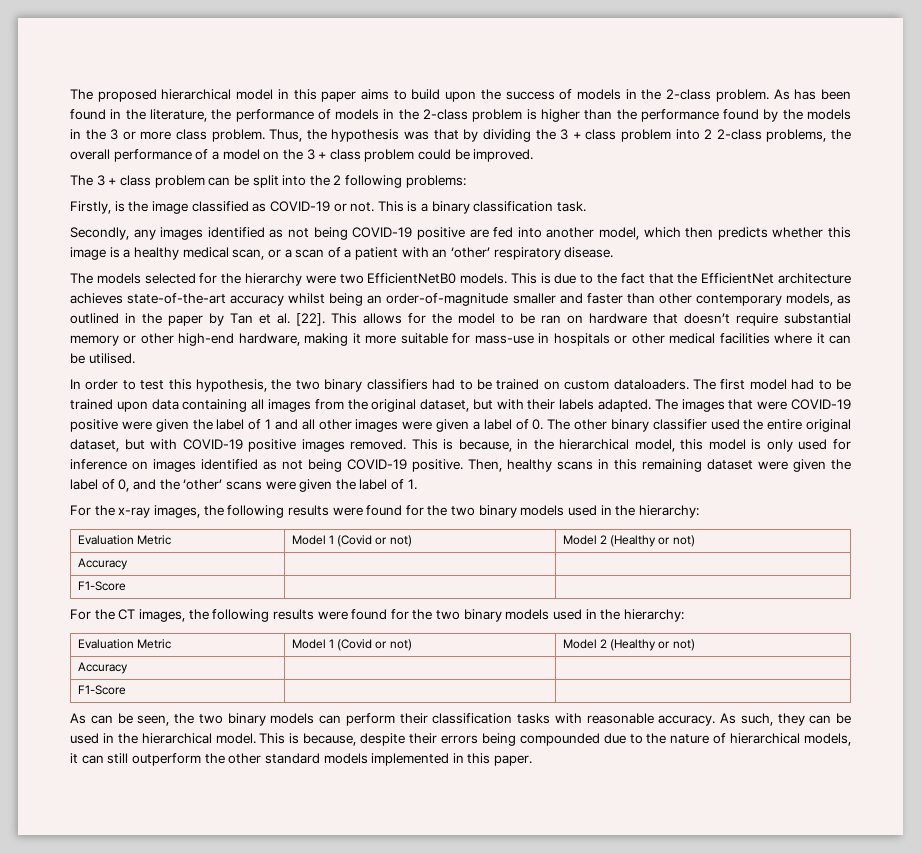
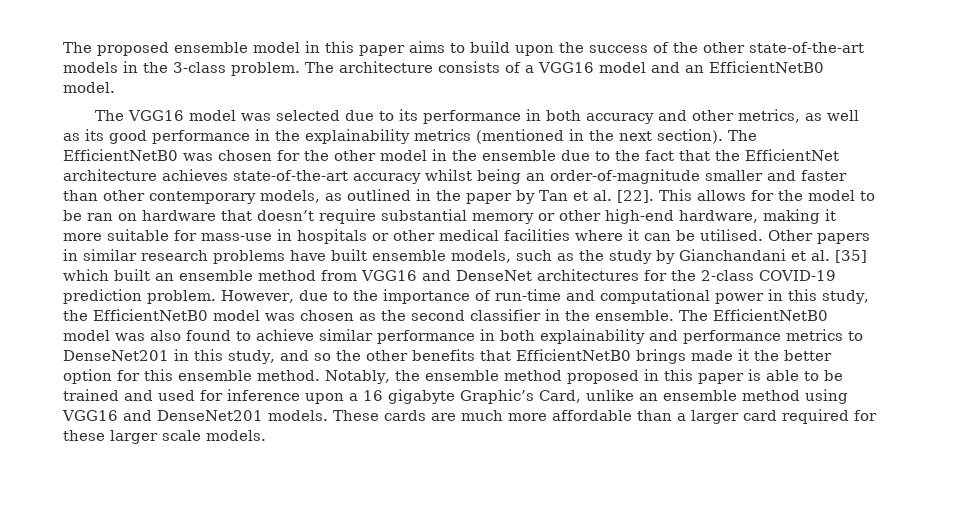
- The proposed hierarchical model in this paper aims to build upon the success of models in the 2-class problem. As has been found in the literature, the performance of models in the 2-class problem is higher than the performance found by the models in the 3 or more class problem. Thus, the hypothesis was that by dividing the 3 + class problem into 2 2-class problems, the overall performance of a model on the 3 + class problem could be improved.
- The 3 + class problem can be split into the 2 following problems:
- Firstly, is the image classified as COVID-19 or not. This is a binary classification task.
- Secondly, any images identified as not being COVID-19 positive are fed into another model, which then predicts whether this image is a healthy medical scan, or a scan of a patient with an ‘other’ respiratory disease.
- The models selected for the hierarchy were two EfficientNetB0 models. This is due to the fact that the EfficientNet architecture achieves state-of-the-art accuracy whilst being an order-of-magnitude smaller and faster than other contemporary models, as outlined in the paper by Tan et al. [22].
+ The proposed ensemble model in this paper aims to build upon the success of the other state-of-the-art models in the 3-class problem. The architecture consists of a VGG16 model and an EfficientNetB0 model.
+ The VGG16 model was selected due to its performance in both accuracy and other metrics, as well as its good performance in the explainability metrics (mentioned in the next section). The EfficientNetB0 was chosen for the other model in the ensemble due to the fact that the EfficientNet architecture achieves state-of-the-art accuracy whilst being an order-of-magnitude smaller and faster than other contemporary models, as outlined in the paper by Tan et al. [22].
- This allows for the model to be ran on hardware that doesn’t require substantial memory or other high-end hardware, making it more suitable for mass-use in hospitals or other medical facilities where it can be utilised.
- In order to test this hypothesis, the two binary classifiers had to be trained on custom dataloaders. The first model had to be trained upon data containing all images from the original dataset, but with their labels adapted. The images that were COVID-19 positive were given the label of 1 and all other images were given a label of 0. The other binary classifier used the entire original dataset, but with COVID-19 positive images removed. This is because, in the hierarchical model, this model is only used for inference on images identified as not being COVID-19 positive. Then, healthy scans in this remaining dataset were given the label of 0, and the ‘other’ scans were given the label of 1.
- For the x-ray images, the following results were found for the two binary models used in the hierarchy:
- Evaluation Metric | Model 1 (Covid or not) | Model 2 (Healthy or not)
- Accuracy | |
- F1-Score | |
- For the CT images, the following results were found for the two binary models used in the hierarchy:
- Evaluation Metric | Model 1 (Covid or not) | Model 2 (Healthy or not)
- Accuracy | |
- F1-Score | |
- As can be seen, the two binary models can perform their classification tasks with reasonable accuracy. As such, they can be used in the hierarchical model. This is because, despite their errors being compounded due to the nature of hierarchical models, it can still outperform the other standard models implemented in this paper.
+ This allows for the model to be ran on hardware that doesn’t require substantial memory or other high-end hardware, making it more suitable for mass-use in hospitals or other medical facilities where it can be utilised. Other papers in similar research problems have built ensemble models, such as the study by Gianchandani et al. [35] which built an ensemble method from VGG16 and DenseNet architectures for the 2-class COVID-19 prediction problem. However, due to the importance of run-time and computational power in this study, the EfficientNetB0 model was chosen as the second classifier in the ensemble. The EfficientNetB0 model was also found to achieve similar performance in both explainability and performance metrics to DenseNet201 in this study, and so the other benefits that EfficientNetB0 brings made it the better option for this ensemble method. Notably, the ensemble method proposed in this paper is able to be trained and used for inference upon a 16 gigabyte Graphic’s Card, unlike an ensemble method using VGG16 and DenseNet201 models. These cards are much more affordable than a larger card required for these larger scale models.

